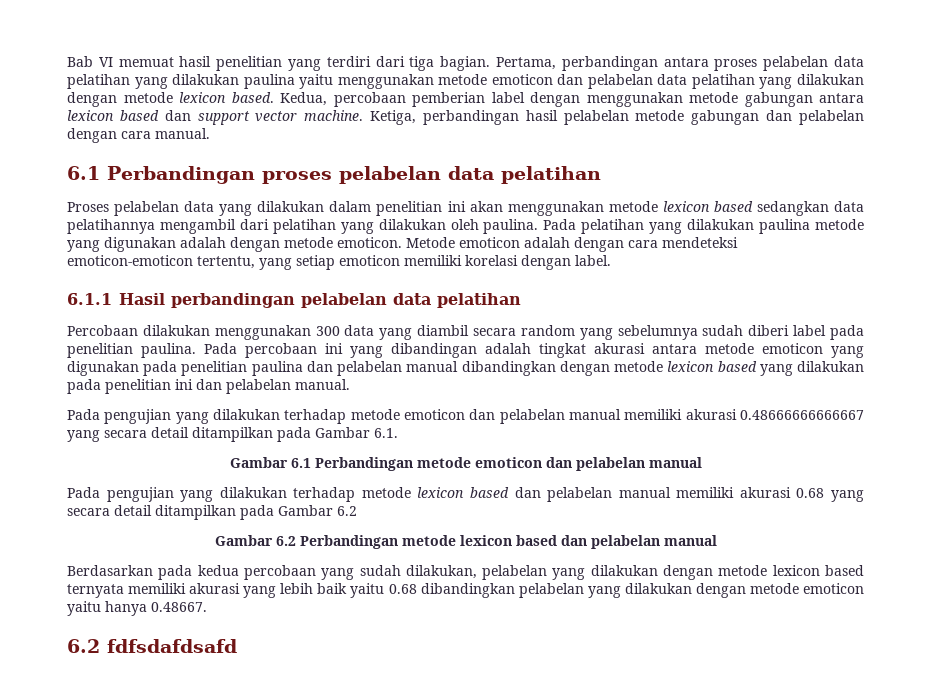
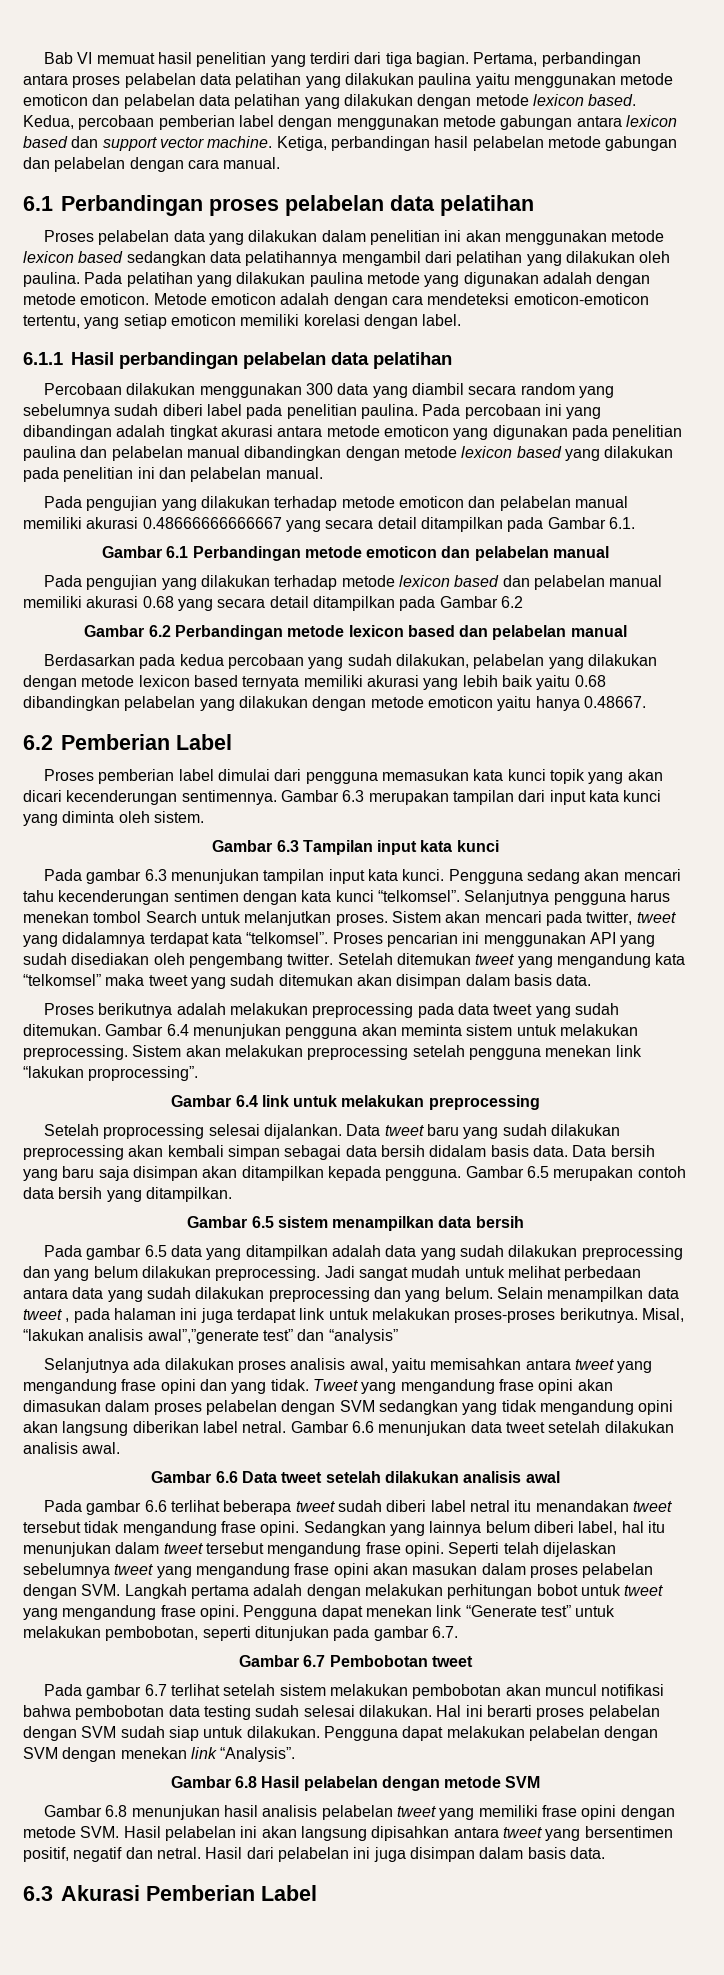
- 6.2 fdfsdafdsafd
+ 6.2 Pemberian Label
+ Proses pemberian label dimulai dari pengguna memasukan kata kunci topik yang akan dicari kecenderungan sentimennya. Gambar 6.3 merupakan tampilan dari input kata kunci yang diminta oleh sistem.
+ Gambar 6.3 Tampilan input kata kunci
+ Pada gambar 6.3 menunjukan tampilan input kata kunci. Pengguna sedang akan mencari tahu kecenderungan sentimen dengan kata kunci “telkomsel”. Selanjutnya pengguna harus menekan tombol Search untuk melanjutkan proses. Sistem akan mencari pada twitter, tweet yang didalamnya terdapat kata “telkomsel”. Proses pencarian ini menggunakan API yang sudah disediakan oleh pengembang twitter. Setelah ditemukan tweet yang mengandung kata “telkomsel” maka tweet yang sudah ditemukan akan disimpan dalam basis data.
+ Proses berikutnya adalah melakukan preprocessing pada data tweet yang sudah ditemukan. Gambar 6.4 menunjukan pengguna akan meminta sistem untuk melakukan preprocessing. Sistem akan melakukan preprocessing setelah pengguna menekan link “lakukan proprocessing”.
+ Gambar 6.4 link untuk melakukan preprocessing
+ Setelah proprocessing selesai dijalankan. Data tweet baru yang sudah dilakukan preprocessing akan kembali simpan sebagai data bersih didalam basis data. Data bersih yang baru saja disimpan akan ditampilkan kepada pengguna. Gambar 6.5 merupakan contoh data bersih yang ditampilkan.
+ Gambar 6.5 sistem menampilkan data bersih
+ Pada gambar 6.5 data yang ditampilkan adalah data yang sudah dilakukan preprocessing dan yang belum dilakukan preprocessing. Jadi sangat mudah untuk melihat perbedaan antara data yang sudah dilakukan preprocessing dan yang belum. Selain menampilkan data tweet , pada halaman ini juga terdapat link untuk melakukan proses-proses berikutnya. Misal, “lakukan analisis awal”,”generate test” dan “analysis”
+ Selanjutnya ada dilakukan proses analisis awal, yaitu memisahkan antara tweet yang mengandung frase opini dan yang tidak. Tweet yang mengandung frase opini akan dimasukan dalam proses pelabelan dengan SVM sedangkan yang tidak mengandung opini akan langsung diberikan label netral. Gambar 6.6 menunjukan data tweet setelah dilakukan analisis awal.
+ Gambar 6.6 Data tweet setelah dilakukan analisis awal
+ Pada gambar 6.6 terlihat beberapa tweet sudah diberi label netral itu menandakan tweet tersebut tidak mengandung frase opini. Sedangkan yang lainnya belum diberi label, hal itu menunjukan dalam tweet tersebut mengandung frase opini. Seperti telah dijelaskan sebelumnya tweet yang mengandung frase opini akan masukan dalam proses pelabelan dengan SVM. Langkah pertama adalah dengan melakukan perhitungan bobot untuk tweet yang mengandung frase opini. Pengguna dapat menekan link “Generate test” untuk melakukan pembobotan, seperti ditunjukan pada gambar 6.7.
+ Gambar 6.7 Pembobotan tweet
+ Pada gambar 6.7 terlihat setelah sistem melakukan pembobotan akan muncul notifikasi bahwa pembobotan data testing sudah selesai dilakukan. Hal ini berarti proses pelabelan dengan SVM sudah siap untuk dilakukan. Pengguna dapat melakukan pelabelan dengan SVM dengan menekan link “Analysis”.
+ Gambar 6.8 Hasil pelabelan dengan metode SVM
+ Gambar 6.8 menunjukan hasil analisis pelabelan tweet yang memiliki frase opini dengan metode SVM. Hasil pelabelan ini akan langsung dipisahkan antara tweet yang bersentimen positif, negatif dan netral. Hasil dari pelabelan ini juga disimpan dalam basis data.
+ 6.3 Akurasi Pemberian Label

